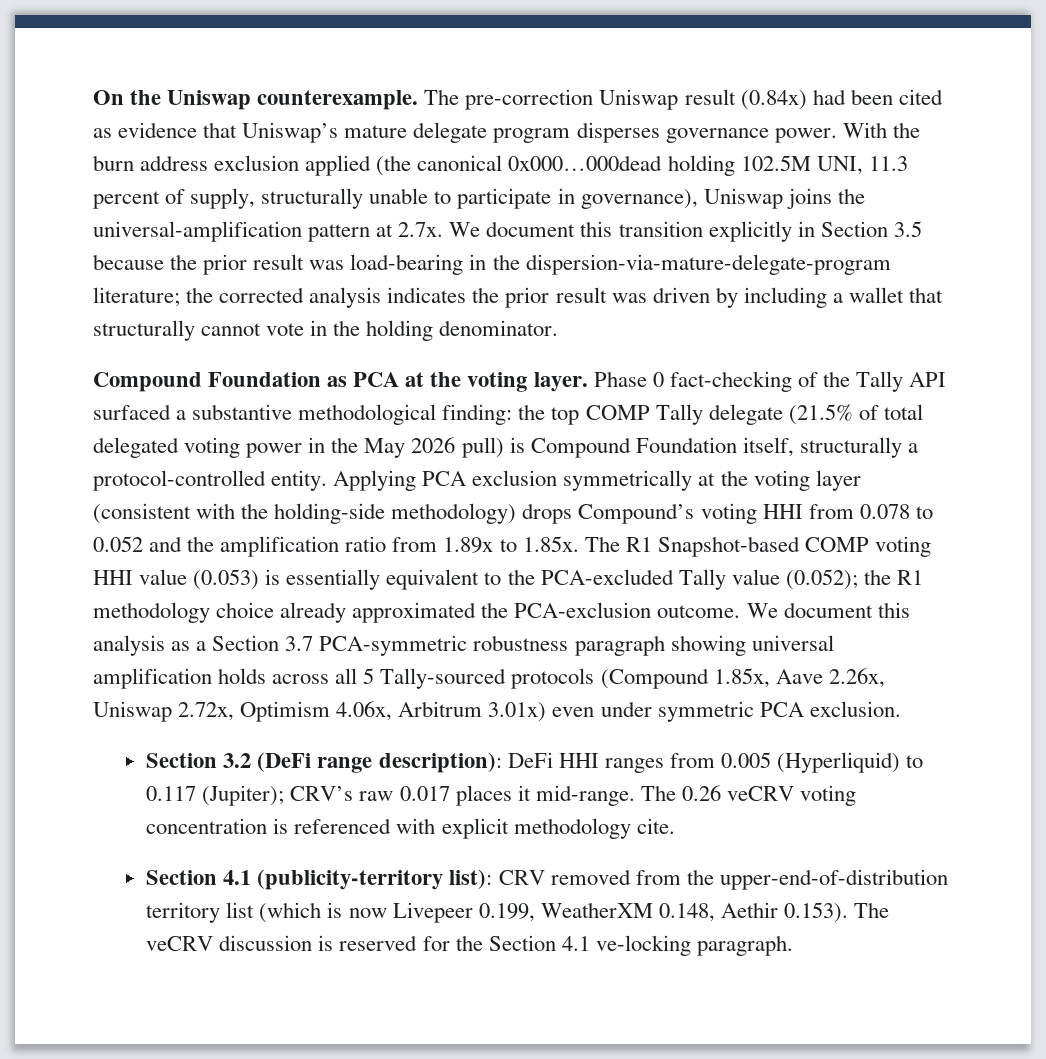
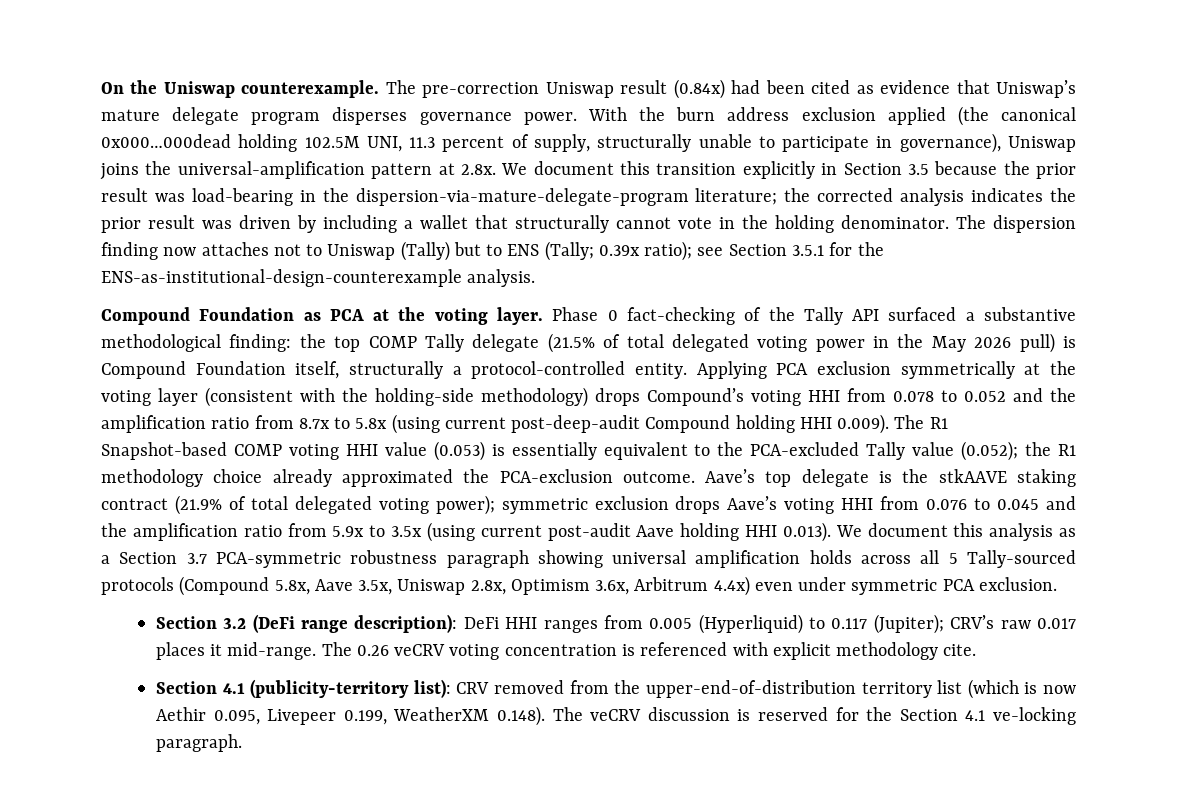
- With the burn address exclusion applied (the canonical 0x000…000dead holding 102.5M UNI, 11.3 percent of supply, structurally unable to participate in governance), Uniswap joins the universal-amplification pattern at 2.7x. We document this transition explicitly in Section 3.5 because the prior result was load-bearing in the dispersion-via-mature-delegate-program literature;
+ With the burn address exclusion applied (the canonical 0x000…000dead holding 102.5M UNI, 11.3 percent of supply, structurally unable to participate in governance), Uniswap joins the universal-amplification pattern at 2.8x. We document this transition explicitly in Section 3.5 because the prior result was load-bearing in the dispersion-via-mature-delegate-program literature;
+ The dispersion finding now attaches not to Uniswap (Tally) but to ENS (Tally; 0.39x ratio); see Section 3.5.1 for the ENS-as-institutional-design-counterexample analysis.
- Applying PCA exclusion symmetrically at the voting layer (consistent with the holding-side methodology) drops Compound’s voting HHI from 0.078 to 0.052 and the amplification ratio from 1.89x to 1.85x. The R1 Snapshot-based COMP voting HHI value (0.053) is essentially equivalent to the PCA-excluded Tally value (0.052); the R1 methodology choice already approximated the PCA-exclusion outcome.
+ Applying PCA exclusion symmetrically at the voting layer (consistent with the holding-side methodology) drops Compound’s voting HHI from 0.078 to 0.052 and the amplification ratio from 8.7x to 5.8x (using current post-deep-audit Compound holding HHI 0.009). The R1 Snapshot-based COMP voting HHI value (0.053) is essentially equivalent to the PCA-excluded Tally value (0.052); the R1 methodology choice already approximated the PCA-exclusion outcome.
- We document this analysis as a Section 3.7 PCA-symmetric robustness paragraph showing universal amplification holds across all 5 Tally-sourced protocols (Compound 1.85x, Aave 2.26x, Uniswap 2.72x, Optimism 4.06x, Arbitrum 3.01x) even under symmetric PCA exclusion.
+ Aave’s top delegate is the stkAAVE staking contract (21.9% of total delegated voting power); symmetric exclusion drops Aave’s voting HHI from 0.076 to 0.045 and the amplification ratio from 5.9x to 3.5x (using current post-audit Aave holding HHI 0.013). We document this analysis as a Section 3.7 PCA-symmetric robustness paragraph showing universal amplification holds across all 5 Tally-sourced protocols (Compound 5.8x, Aave 3.5x, Uniswap 2.8x, Optimism 3.6x, Arbitrum 4.4x) even under symmetric PCA exclusion.
- Section 4.1 (publicity-territory list): CRV removed from the upper-end-of-distribution territory list (which is now Livepeer 0.199, WeatherXM 0.148, Aethir 0.153). The veCRV discussion is reserved for the Section 4.1 ve-locking paragraph.
+ Section 4.1 (publicity-territory list): CRV removed from the upper-end-of-distribution territory list (which is now Aethir 0.095, Livepeer 0.199, WeatherXM 0.148). The veCRV discussion is reserved for the Section 4.1 ve-locking paragraph.

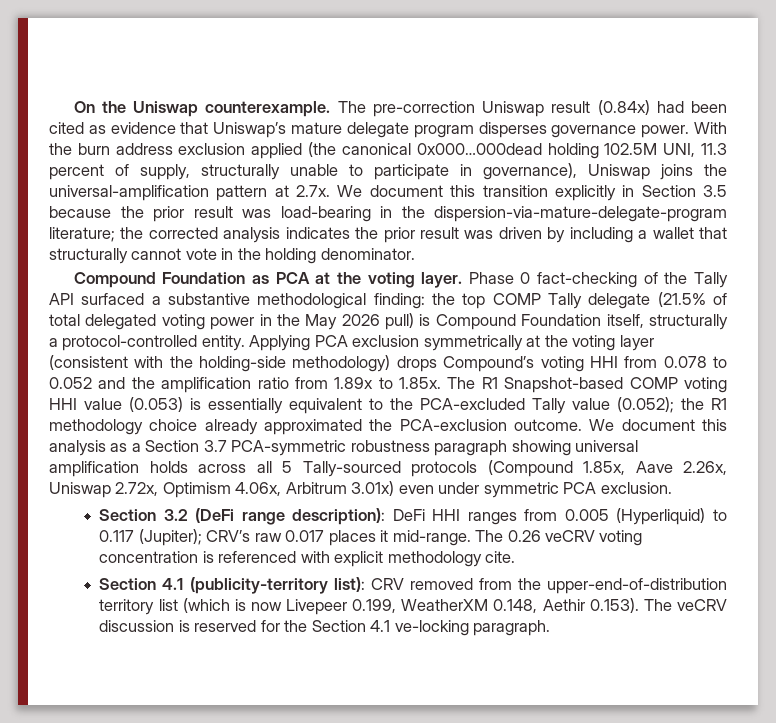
- With the burn address exclusion applied (the canonical 0x000…000dead holding 102.5M UNI, 11.3 percent of supply, structurally unable to participate in governance), Uniswap joins the universal-amplification pattern at 2.8x. We document this transition explicitly in Section 3.5 because the prior result was load-bearing in the dispersion-via-mature-delegate-program literature;
+ With the burn address exclusion applied (the canonical 0x000…000dead holding 102.5M UNI, 11.3 percent of supply, structurally unable to participate in governance), Uniswap joins the universal-amplification pattern at 2.7x. We document this transition explicitly in Section 3.5 because the prior result was load-bearing in the dispersion-via-mature-delegate-program literature;
- The dispersion finding now attaches not to Uniswap (Tally) but to ENS (Tally; 0.39x ratio); see Section 3.5.1 for the ENS-as-institutional-design-counterexample analysis.
- Applying PCA exclusion symmetrically at the voting layer (consistent with the holding-side methodology) drops Compound’s voting HHI from 0.078 to 0.052 and the amplification ratio from 8.7x to 5.8x (using current post-deep-audit Compound holding HHI 0.009). The R1 Snapshot-based COMP voting HHI value (0.053) is essentially equivalent to the PCA-excluded Tally value (0.052); the R1 methodology choice already approximated the PCA-exclusion outcome.
+ Applying PCA exclusion symmetrically at the voting layer (consistent with the holding-side methodology) drops Compound’s voting HHI from 0.078 to 0.052 and the amplification ratio from 1.89x to 1.85x. The R1 Snapshot-based COMP voting HHI value (0.053) is essentially equivalent to the PCA-excluded Tally value (0.052); the R1 methodology choice already approximated the PCA-exclusion outcome.
- Aave’s top delegate is the stkAAVE staking contract (21.9% of total delegated voting power); symmetric exclusion drops Aave’s voting HHI from 0.076 to 0.045 and the amplification ratio from 5.9x to 3.5x (using current post-audit Aave holding HHI 0.013). We document this analysis as a Section 3.7 PCA-symmetric robustness paragraph showing universal amplification holds across all 5 Tally-sourced protocols (Compound 5.8x, Aave 3.5x, Uniswap 2.8x, Optimism 3.6x, Arbitrum 4.4x) even under symmetric PCA exclusion.
+ We document this analysis as a Section 3.7 PCA-symmetric robustness paragraph showing universal amplification holds across all 5 Tally-sourced protocols (Compound 1.85x, Aave 2.26x, Uniswap 2.72x, Optimism 4.06x, Arbitrum 3.01x) even under symmetric PCA exclusion.
- Section 4.1 (publicity-territory list): CRV removed from the upper-end-of-distribution territory list (which is now Aethir 0.095, Livepeer 0.199, WeatherXM 0.148). The veCRV discussion is reserved for the Section 4.1 ve-locking paragraph.
+ Section 4.1 (publicity-territory list): CRV removed from the upper-end-of-distribution territory list (which is now Livepeer 0.199, WeatherXM 0.148, Aethir 0.153). The veCRV discussion is reserved for the Section 4.1 ve-locking paragraph.

